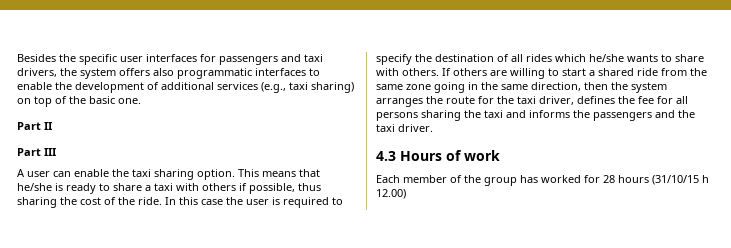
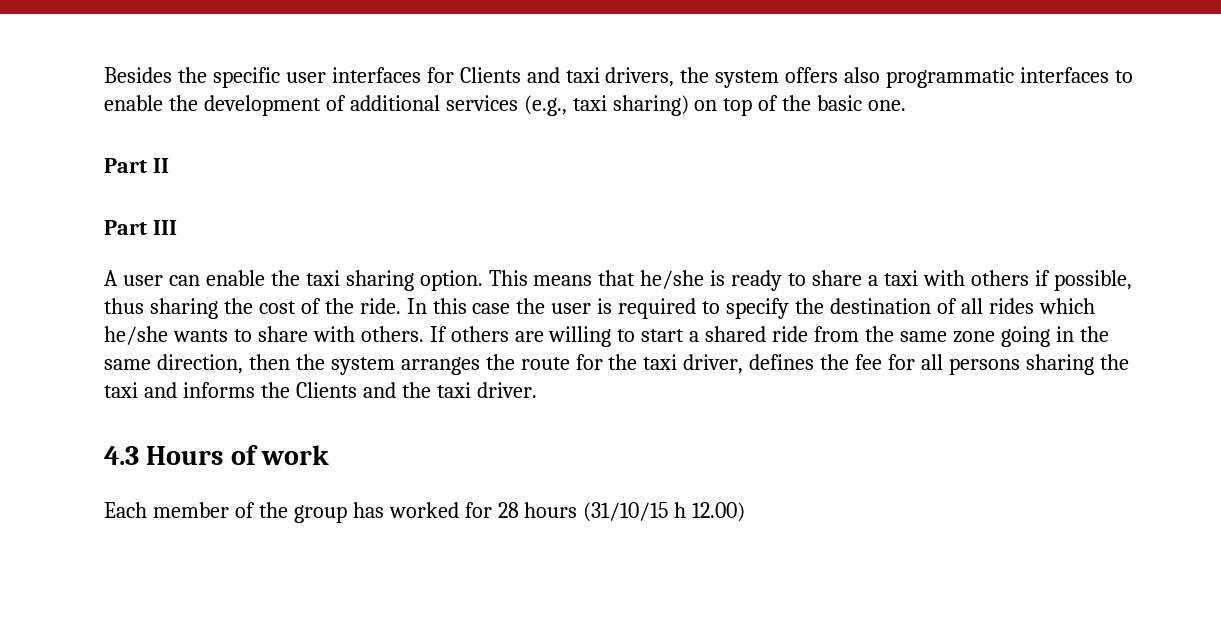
- Besides the specific user interfaces for passengers and taxi drivers, the system offers also programmatic interfaces to enable the development of additional services (e.g., taxi sharing) on top of the basic one.
+ Besides the specific user interfaces for Clients and taxi drivers, the system offers also programmatic interfaces to enable the development of additional services (e.g., taxi sharing) on top of the basic one.
- If others are willing to start a shared ride from the same zone going in the same direction, then the system arranges the route for the taxi driver, defines the fee for all persons sharing the taxi and informs the passengers and the taxi driver.
+ If others are willing to start a shared ride from the same zone going in the same direction, then the system arranges the route for the taxi driver, defines the fee for all persons sharing the taxi and informs the Clients and the taxi driver.

